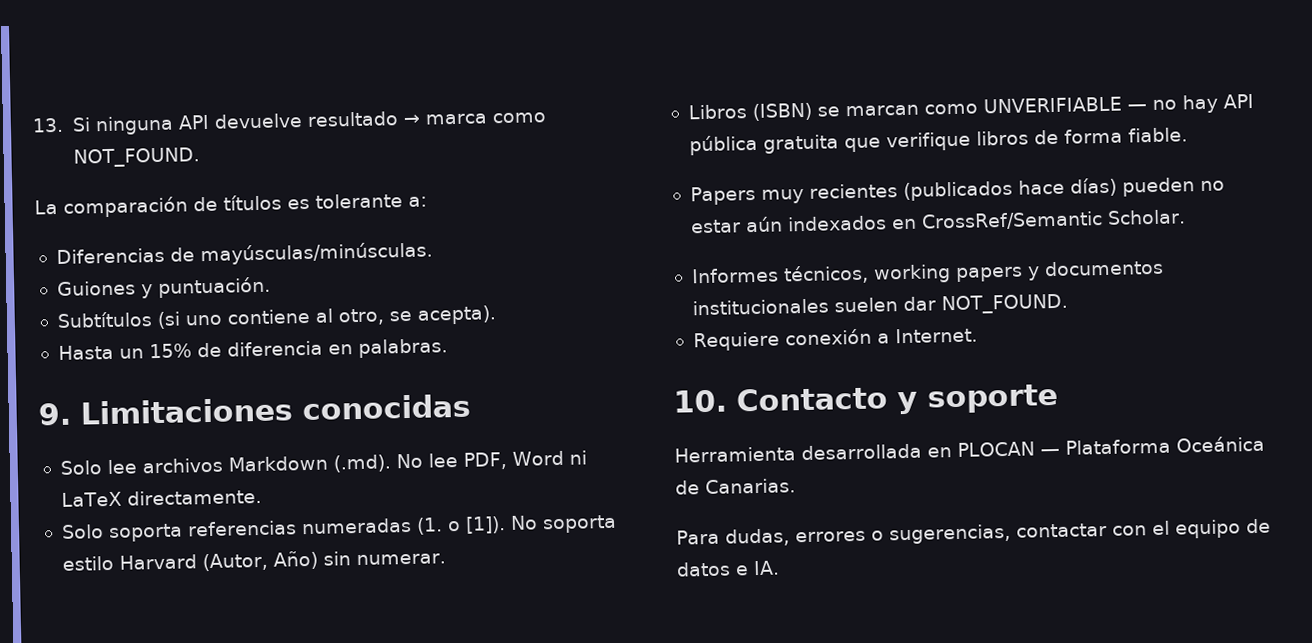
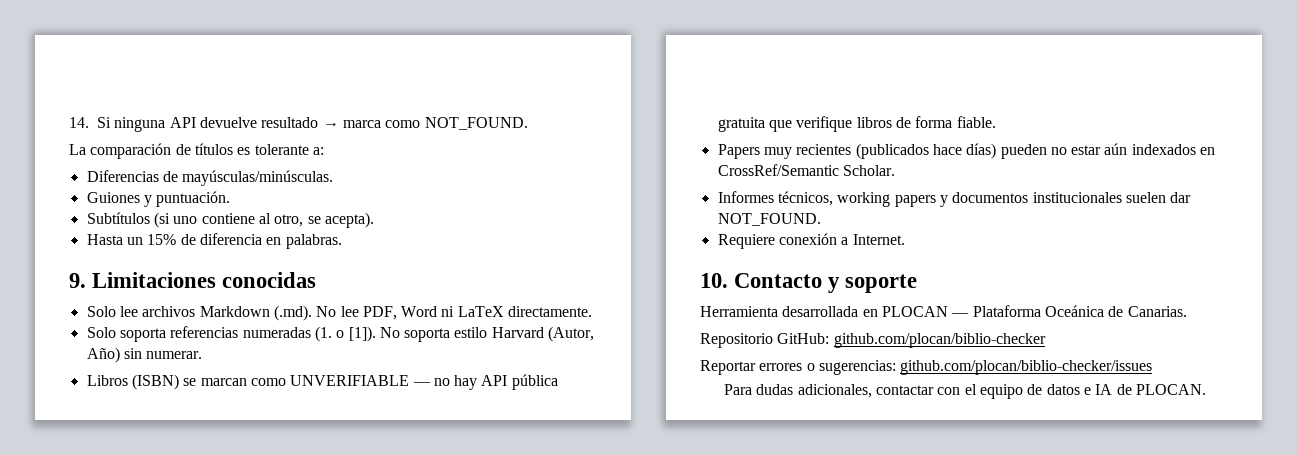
- 13. Si ninguna API devuelve resultado → marca como NOT_FOUND.
+ 14. Si ninguna API devuelve resultado → marca como NOT_FOUND.
- Para dudas, errores o sugerencias, contactar con el equipo de datos e IA.
+ Repositorio GitHub: github.com/plocan/biblio-checker
+ Reportar errores o sugerencias: github.com/plocan/biblio-checker/issues
+ Para dudas adicionales, contactar con el equipo de datos e IA de PLOCAN.

